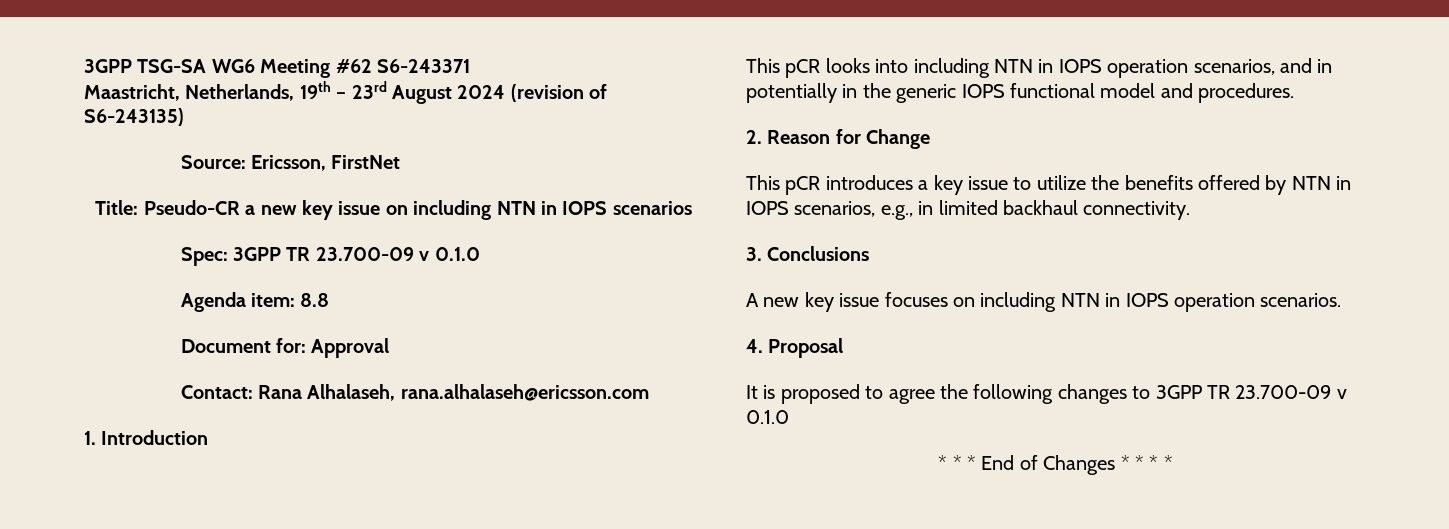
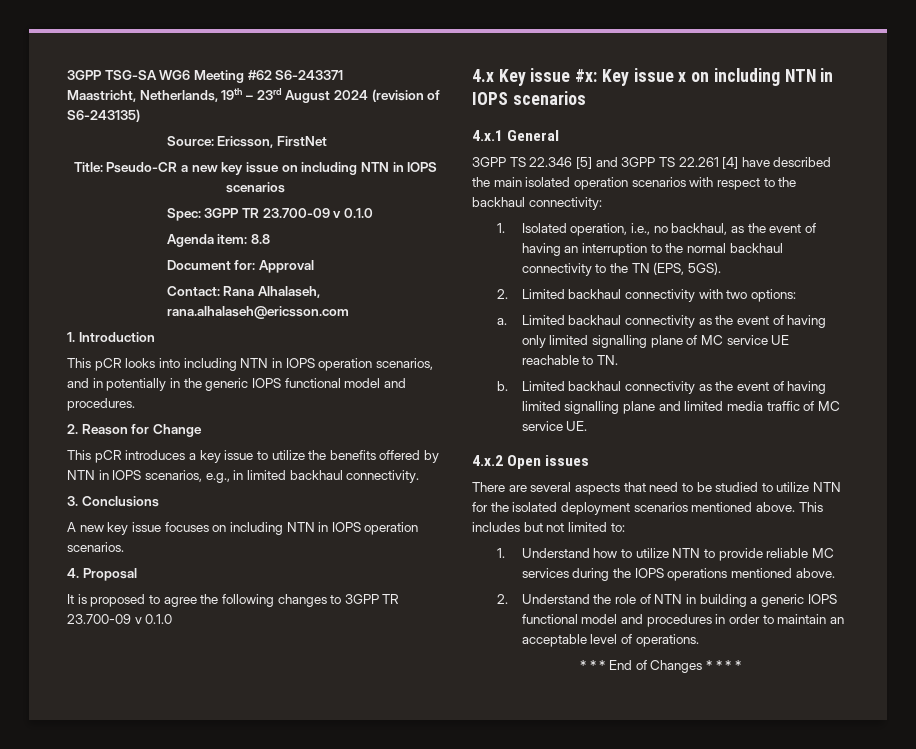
+ 4.x Key issue #x: Key issue x on including NTN in IOPS scenarios
+ 4.x.1 General
+ 3GPP TS 22.346 [5] and 3GPP TS 22.261 [4] have described the main isolated operation scenarios with respect to the backhaul connectivity:
+ 1. Isolated operation, i.e., no backhaul, as the event of having an interruption to the normal backhaul connectivity to the TN (EPS, 5GS).
+ 2. Limited backhaul connectivity with two options:
+ a. Limited backhaul connectivity as the event of having only limited signalling plane of MC service UE reachable to TN.
+ b. Limited backhaul connectivity as the event of having limited signalling plane and limited media traffic of MC service UE.
+ 4.x.2 Open issues
+ There are several aspects that need to be studied to utilize NTN for the isolated deployment scenarios mentioned above. This includes but not limited to:
+ 1. Understand how to utilize NTN to provide reliable MC services during the IOPS operations mentioned above.
+ 2. Understand the role of NTN in building a generic IOPS functional model and procedures in order to maintain an acceptable level of operations.

